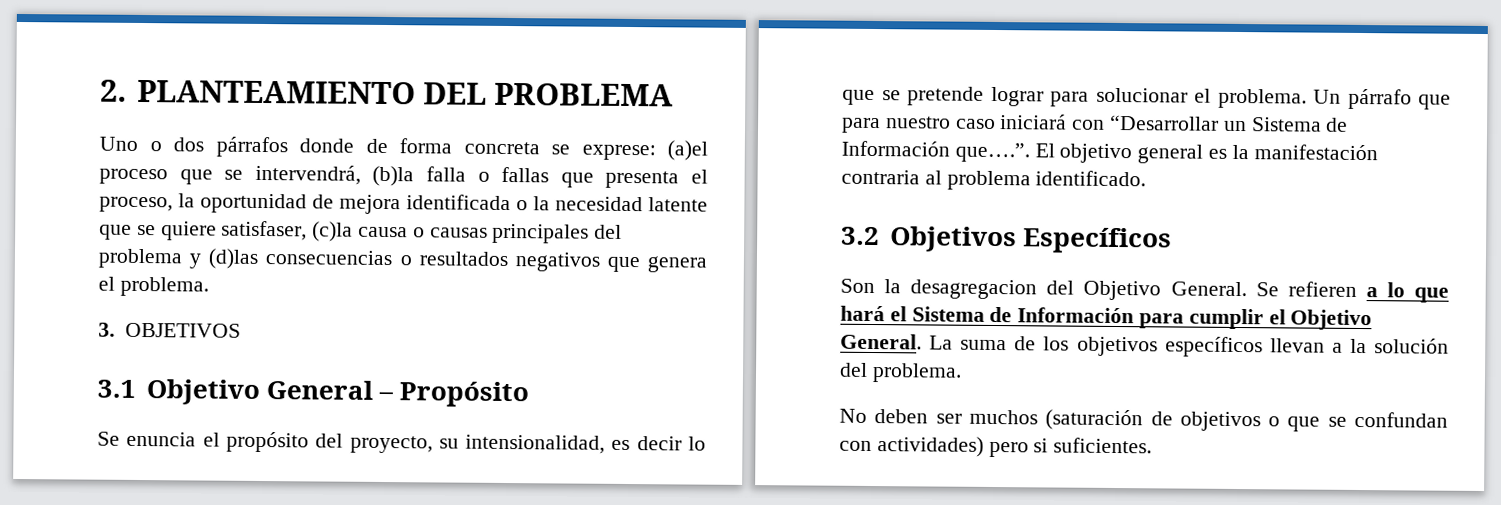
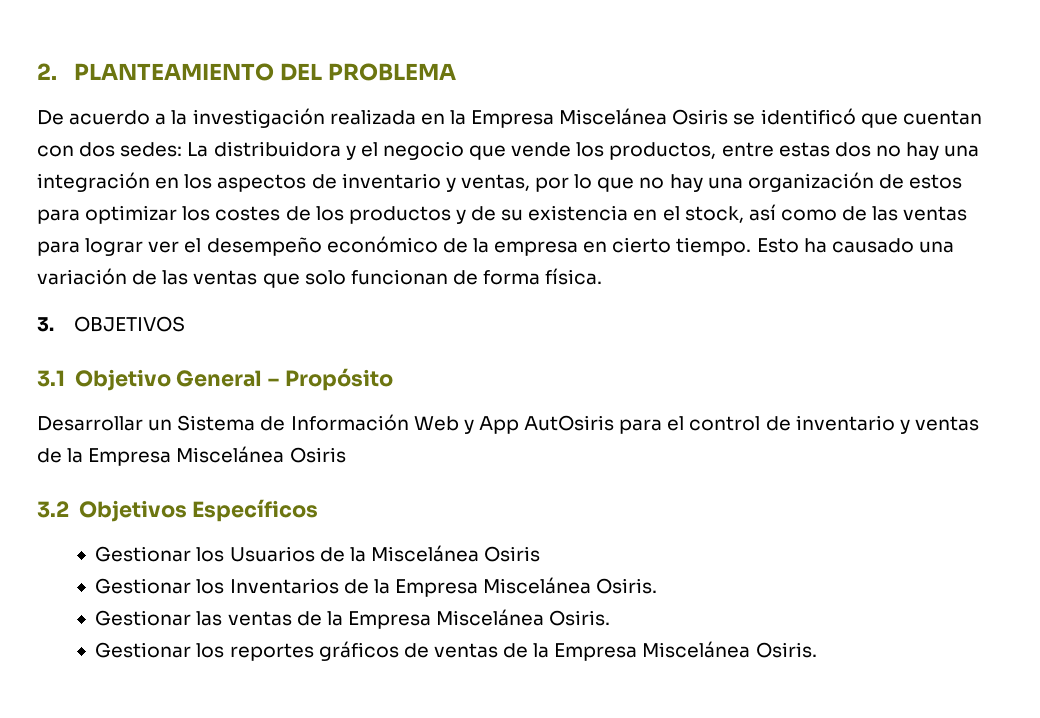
- Uno o dos párrafos donde de forma concreta se exprese: (a)el proceso que se intervendrá, (b)la falla o fallas que presenta el proceso, la oportunidad de mejora identificada o la necesidad latente que se quiere satisfaser, (c)la causa o causas principales del problema y (d)las consecuencias o resultados negativos que genera el problema.
+ De acuerdo a la investigación realizada en la Empresa Miscelánea Osiris se identificó que cuentan con dos sedes: La distribuidora y el negocio que vende los productos, entre estas dos no hay una integración en los aspectos de inventario y ventas, por lo que no hay una organización de estos para optimizar los costes de los productos y de su existencia en el stock, así como de las ventas para lograr ver el desempeño económico de la empresa en cierto tiempo. Esto ha causado una variación de las ventas que solo funcionan de forma física.
- Se enuncia el propósito del proyecto, su intensionalidad, es decir lo que se pretende lograr para solucionar el problema. Un párrafo que para nuestro caso iniciará con “Desarrollar un Sistema de Información que….”. El objetivo general es la manifestación contraria al problema identificado.
+ Desarrollar un Sistema de Información Web y App AutOsiris para el control de inventario y ventas de la Empresa Miscelánea Osiris
  3.2 Objetivos Específicos
- Son la desagregacion del Objetivo General. Se refieren a lo que hará el Sistema de Información para cumplir el Objetivo General. La suma de los objetivos específicos llevan a la solución del problema.
- No deben ser muchos (saturación de objetivos o que se confundan con actividades) pero si suficientes.
+ Gestionar los Usuarios de la Miscelánea Osiris
+ Gestionar los Inventarios de la Empresa Miscelánea Osiris.
+ Gestionar las ventas de la Empresa Miscelánea Osiris.
+ Gestionar los reportes gráficos de ventas de la Empresa Miscelánea Osiris.

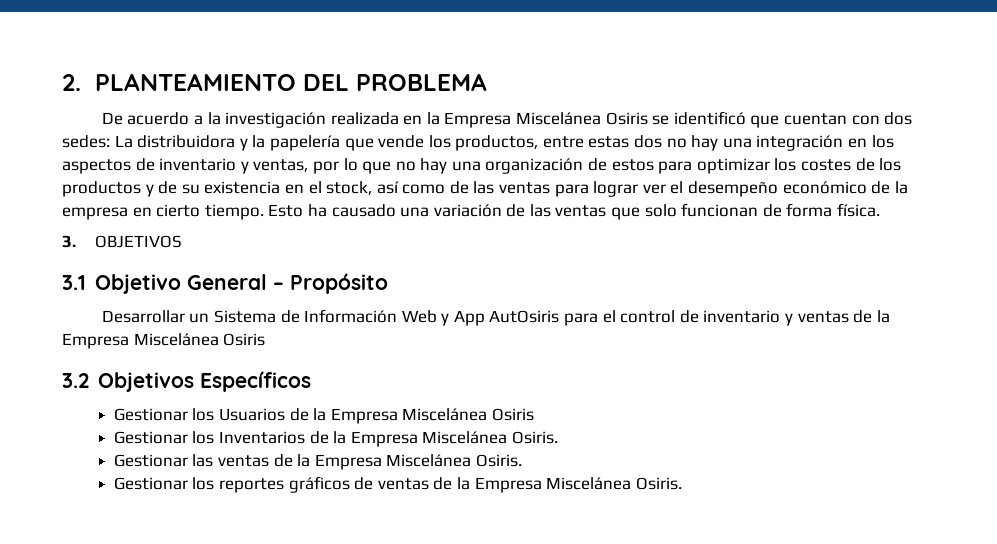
- La distribuidora y el negocio que vende los productos, entre estas dos no hay una integración en los aspectos de inventario y ventas, por lo que no hay una organización de estos para optimizar los costes de los productos y de su existencia en el stock, así como de las ventas para lograr ver el desempeño económico de la empresa en cierto tiempo.
+ La distribuidora y la papelería que vende los productos, entre estas dos no hay una integración en los aspectos de inventario y ventas, por lo que no hay una organización de estos para optimizar los costes de los productos y de su existencia en el stock, así como de las ventas para lograr ver el desempeño económico de la empresa en cierto tiempo.
- Gestionar los Usuarios de la Miscelánea Osiris
+ Gestionar los Usuarios de la Empresa Miscelánea Osiris

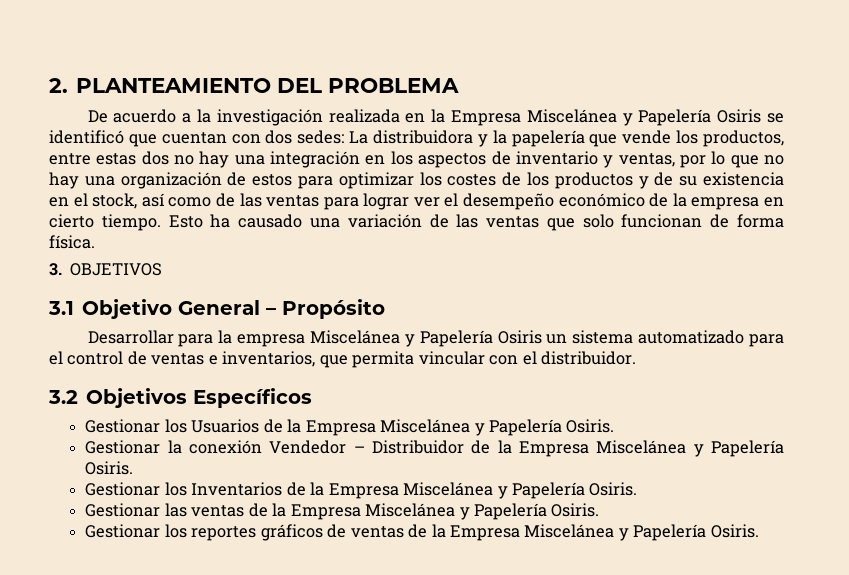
- De acuerdo a la investigación realizada en la Empresa Miscelánea Osiris se identificó que cuentan con dos sedes:
+ De acuerdo a la investigación realizada en la Empresa Miscelánea y Papelería Osiris se identificó que cuentan con dos sedes:
- Desarrollar un Sistema de Información Web y App AutOsiris para el control de inventario y ventas de la Empresa Miscelánea Osiris
+ Desarrollar para la empresa Miscelánea y Papelería Osiris un sistema automatizado para el control de ventas e inventarios, que permita vincular con el distribuidor.
- Gestionar los Usuarios de la Empresa Miscelánea Osiris
+ Gestionar los Usuarios de la Empresa Miscelánea y Papelería Osiris.
+ Gestionar la conexión Vendedor – Distribuidor de la Empresa Miscelánea y Papelería Osiris.
- Gestionar los Inventarios de la Empresa Miscelánea Osiris.
+ Gestionar los Inventarios de la Empresa Miscelánea y Papelería Osiris.
- Gestionar las ventas de la Empresa Miscelánea Osiris.
+ Gestionar las ventas de la Empresa Miscelánea y Papelería Osiris.
- Gestionar los reportes gráficos de ventas de la Empresa Miscelánea Osiris.
+ Gestionar los reportes gráficos de ventas de la Empresa Miscelánea y Papelería Osiris.

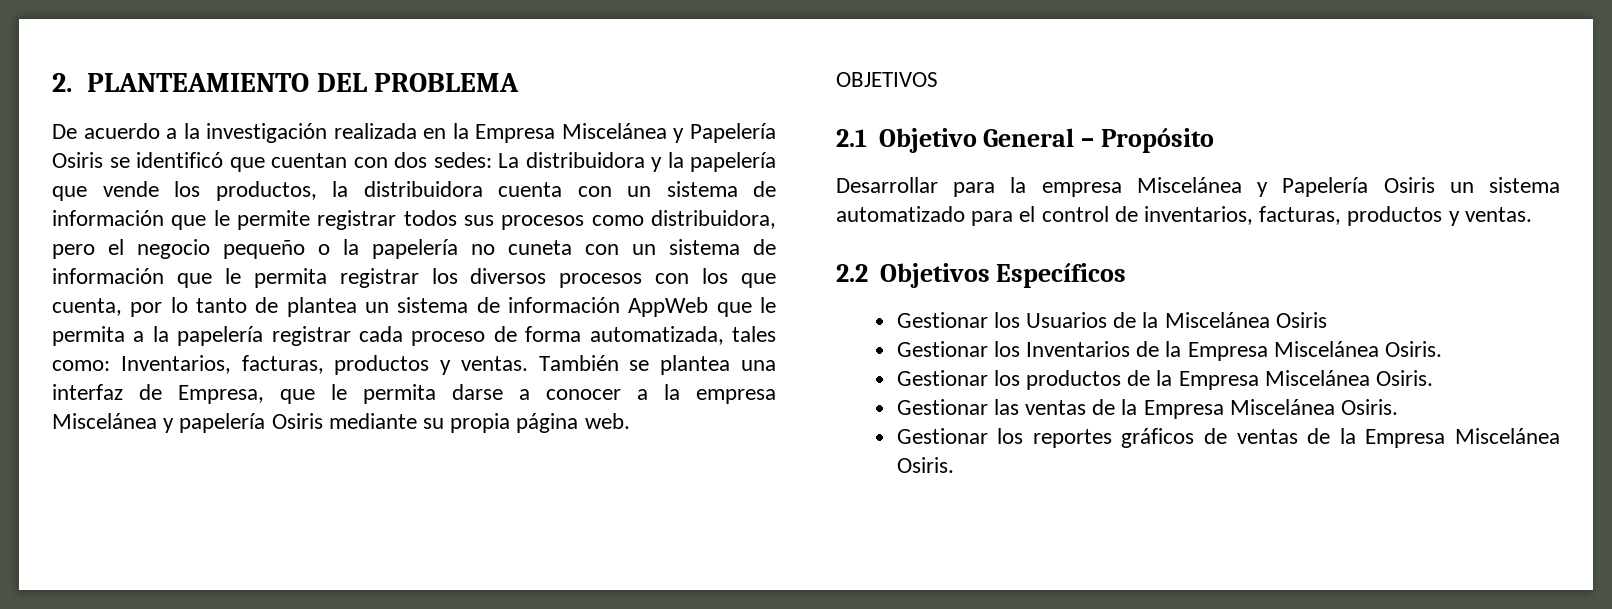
- De acuerdo a la investigación realizada en la Empresa Miscelánea y Papelería Osiris se identificó que cuentan con dos sedes: La distribuidora y la papelería que vende los productos, entre estas dos no hay una integración en los aspectos de inventario y ventas, por lo que no hay una organización de estos para optimizar los costes de los productos y de su existencia en el stock, así como de las ventas para lograr ver el desempeño económico de la empresa en cierto tiempo. Esto ha causado una variación de las ventas que solo funcionan de forma física.
- 3. OBJETIVOS
+ De acuerdo a la investigación realizada en la Empresa Miscelánea y Papelería Osiris se identificó que cuentan con dos sedes: La distribuidora y la papelería que vende los productos, la distribuidora cuenta con un sistema de información que le permite registrar todos sus procesos como distribuidora, pero el negocio pequeño o la papelería no cuneta con un sistema de información que le permita registrar los diversos procesos con los que cuenta, por lo tanto de plantea un sistema de información AppWeb que le permita a la papelería registrar cada proceso de forma automatizada, tales como: Inventarios, facturas, productos y ventas. También se plantea una interfaz de Empresa, que le permita darse a conocer a la empresa Miscelánea y papelería Osiris mediante su propia página web.
+ OBJETIVOS
- 3.1 Objetivo General – Propósito
+ 2.1 Objetivo General – Propósito
- Desarrollar para la empresa Miscelánea y Papelería Osiris un sistema automatizado para el control de ventas e inventarios, que permita vincular con el distribuidor.
- 3.2 Objetivos Específicos
+ Desarrollar para la empresa Miscelánea y Papelería Osiris un sistema automatizado para el control de inventarios, facturas, productos y ventas.
+ 2.2 Objetivos Específicos
- Gestionar los Usuarios de la Empresa Miscelánea y Papelería Osiris.
- Gestionar la conexión Vendedor – Distribuidor de la Empresa Miscelánea y Papelería Osiris.
+ Gestionar los Usuarios de la Miscelánea Osiris
- Gestionar los Inventarios de la Empresa Miscelánea y Papelería Osiris.
+ Gestionar los Inventarios de la Empresa Miscelánea Osiris.
+ Gestionar los productos de la Empresa Miscelánea Osiris.
- Gestionar las ventas de la Empresa Miscelánea y Papelería Osiris.
+ Gestionar las ventas de la Empresa Miscelánea Osiris.
- Gestionar los reportes gráficos de ventas de la Empresa Miscelánea y Papelería Osiris.
+ Gestionar los reportes gráficos de ventas de la Empresa Miscelánea Osiris.

